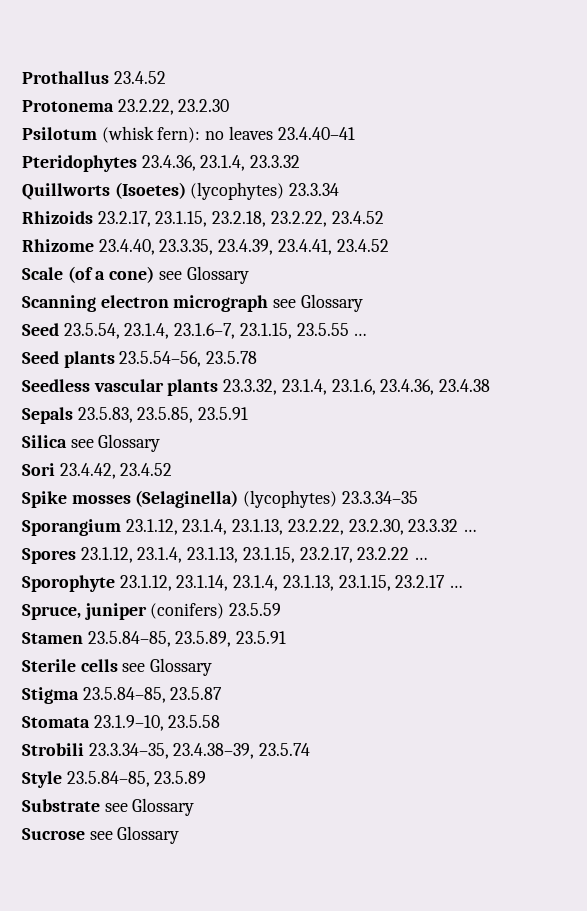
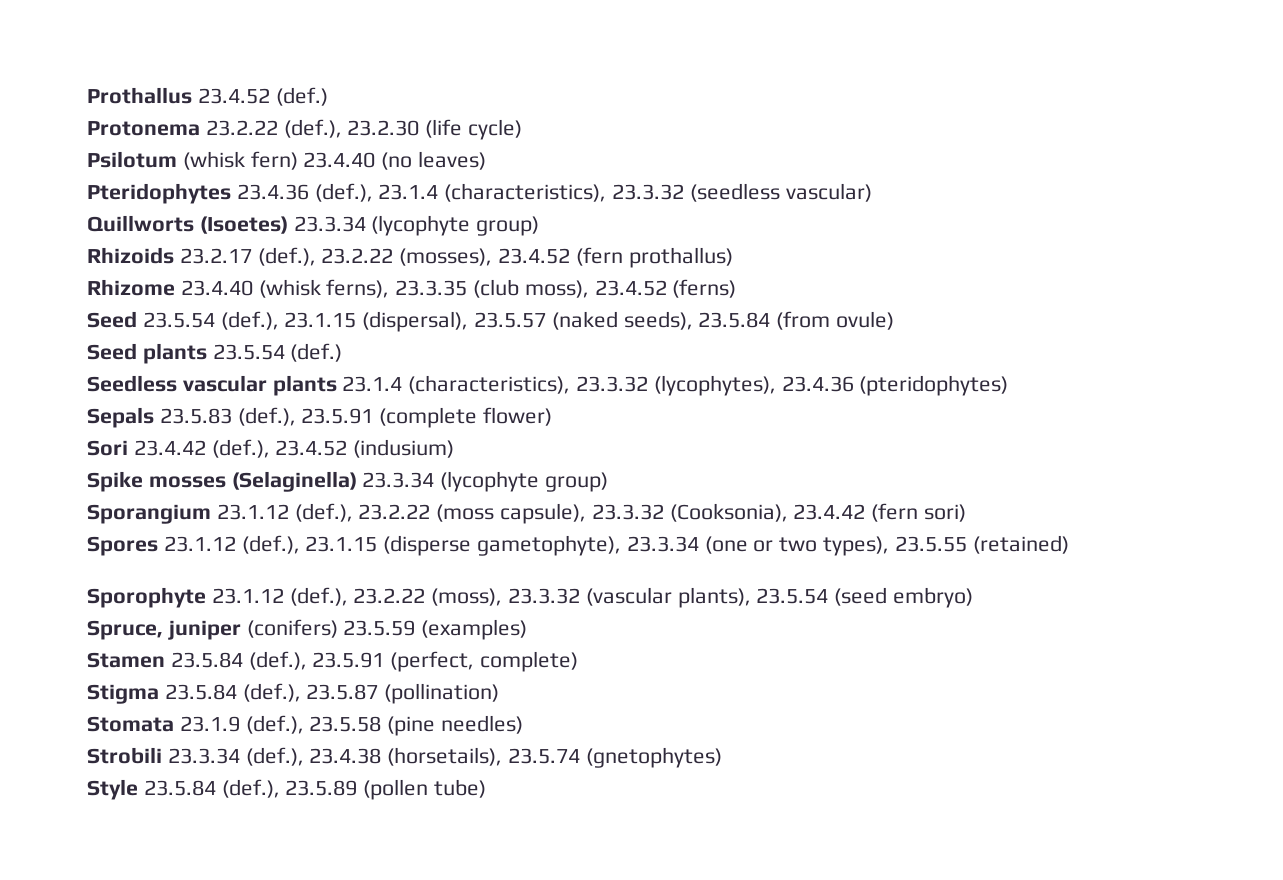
- Prothallus 23.4.52
+ Prothallus 23.4.52 (def.)
- Protonema 23.2.22, 23.2.30
+ Protonema 23.2.22 (def.), 23.2.30 (life cycle)
- Psilotum (whisk fern): no leaves 23.4.40–41
- Pteridophytes 23.4.36, 23.1.4, 23.3.32
+ Psilotum (whisk fern) 23.4.40 (no leaves)
+ Pteridophytes 23.4.36 (def.), 23.1.4 (characteristics), 23.3.32 (seedless vascular)
- Quillworts (Isoetes) (lycophytes) 23.3.34
+ Quillworts (Isoetes) 23.3.34 (lycophyte group)
- Rhizoids 23.2.17, 23.1.15, 23.2.18, 23.2.22, 23.4.52
+ Rhizoids 23.2.17 (def.), 23.2.22 (mosses), 23.4.52 (fern prothallus)
- Rhizome 23.4.40, 23.3.35, 23.4.39, 23.4.41, 23.4.52
- Scale (of a cone) see Glossary
- Scanning electron micrograph see Glossary
- Seed 23.5.54, 23.1.4, 23.1.6–7, 23.1.15, 23.5.55 …
+ Rhizome 23.4.40 (whisk ferns), 23.3.35 (club moss), 23.4.52 (ferns)
+ Seed 23.5.54 (def.), 23.1.15 (dispersal), 23.5.57 (naked seeds), 23.5.84 (from ovule)
- Seed plants 23.5.54–56, 23.5.78
+ Seed plants 23.5.54 (def.)
- Seedless vascular plants 23.3.32, 23.1.4, 23.1.6, 23.4.36, 23.4.38
+ Seedless vascular plants 23.1.4 (characteristics), 23.3.32 (lycophytes), 23.4.36 (pteridophytes)
- Sepals 23.5.83, 23.5.85, 23.5.91
- Silica see Glossary
+ Sepals 23.5.83 (def.), 23.5.91 (complete flower)
- Sori 23.4.42, 23.4.52
+ Sori 23.4.42 (def.), 23.4.52 (indusium)
- Spike mosses (Selaginella) (lycophytes) 23.3.34–35
- Sporangium 23.1.12, 23.1.4, 23.1.13, 23.2.22, 23.2.30, 23.3.32 …
- Spores 23.1.12, 23.1.4, 23.1.13, 23.1.15, 23.2.17, 23.2.22 …
- Sporophyte 23.1.12, 23.1.14, 23.1.4, 23.1.13, 23.1.15, 23.2.17 …
+ Spike mosses (Selaginella) 23.3.34 (lycophyte group)
+ Sporangium 23.1.12 (def.), 23.2.22 (moss capsule), 23.3.32 (Cooksonia), 23.4.42 (fern sori)
+ Spores 23.1.12 (def.), 23.1.15 (disperse gametophyte), 23.3.34 (one or two types), 23.5.55 (retained)
+ Sporophyte 23.1.12 (def.), 23.2.22 (moss), 23.3.32 (vascular plants), 23.5.54 (seed embryo)
- Spruce, juniper (conifers) 23.5.59
+ Spruce, juniper (conifers) 23.5.59 (examples)
- Stamen 23.5.84–85, 23.5.89, 23.5.91
- Sterile cells see Glossary
+ Stamen 23.5.84 (def.), 23.5.91 (perfect, complete)
- Stigma 23.5.84–85, 23.5.87
+ Stigma 23.5.84 (def.), 23.5.87 (pollination)
- Stomata 23.1.9–10, 23.5.58
+ Stomata 23.1.9 (def.), 23.5.58 (pine needles)
- Strobili 23.3.34–35, 23.4.38–39, 23.5.74
+ Strobili 23.3.34 (def.), 23.4.38 (horsetails), 23.5.74 (gnetophytes)
- Style 23.5.84–85, 23.5.89
- Substrate see Glossary
- Sucrose see Glossary
+ Style 23.5.84 (def.), 23.5.89 (pollen tube)

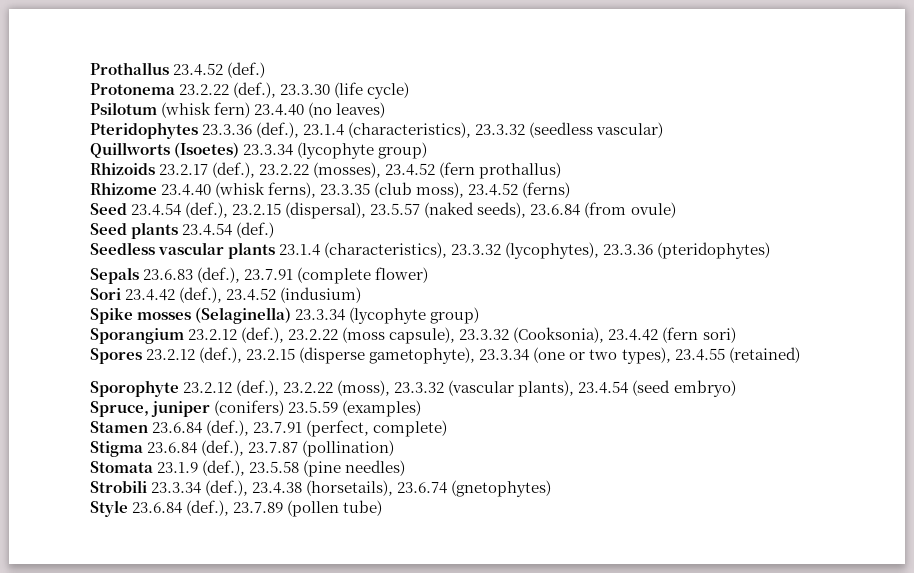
- Protonema 23.2.22 (def.), 23.2.30 (life cycle)
+ Protonema 23.2.22 (def.), 23.3.30 (life cycle)
- Pteridophytes 23.4.36 (def.), 23.1.4 (characteristics), 23.3.32 (seedless vascular)
+ Pteridophytes 23.3.36 (def.), 23.1.4 (characteristics), 23.3.32 (seedless vascular)
- Seed 23.5.54 (def.), 23.1.15 (dispersal), 23.5.57 (naked seeds), 23.5.84 (from ovule)
+ Seed 23.4.54 (def.), 23.2.15 (dispersal), 23.5.57 (naked seeds), 23.6.84 (from ovule)
- Seed plants 23.5.54 (def.)
+ Seed plants 23.4.54 (def.)
- Seedless vascular plants 23.1.4 (characteristics), 23.3.32 (lycophytes), 23.4.36 (pteridophytes)
+ Seedless vascular plants 23.1.4 (characteristics), 23.3.32 (lycophytes), 23.3.36 (pteridophytes)
- Sepals 23.5.83 (def.), 23.5.91 (complete flower)
+ Sepals 23.6.83 (def.), 23.7.91 (complete flower)
- Sporangium 23.1.12 (def.), 23.2.22 (moss capsule), 23.3.32 (Cooksonia), 23.4.42 (fern sori)
+ Sporangium 23.2.12 (def.), 23.2.22 (moss capsule), 23.3.32 (Cooksonia), 23.4.42 (fern sori)
- Spores 23.1.12 (def.), 23.1.15 (disperse gametophyte), 23.3.34 (one or two types), 23.5.55 (retained)
+ Spores 23.2.12 (def.), 23.2.15 (disperse gametophyte), 23.3.34 (one or two types), 23.4.55 (retained)
- Sporophyte 23.1.12 (def.), 23.2.22 (moss), 23.3.32 (vascular plants), 23.5.54 (seed embryo)
+ Sporophyte 23.2.12 (def.), 23.2.22 (moss), 23.3.32 (vascular plants), 23.4.54 (seed embryo)
- Stamen 23.5.84 (def.), 23.5.91 (perfect, complete)
+ Stamen 23.6.84 (def.), 23.7.91 (perfect, complete)
- Stigma 23.5.84 (def.), 23.5.87 (pollination)
+ Stigma 23.6.84 (def.), 23.7.87 (pollination)
- Strobili 23.3.34 (def.), 23.4.38 (horsetails), 23.5.74 (gnetophytes)
+ Strobili 23.3.34 (def.), 23.4.38 (horsetails), 23.6.74 (gnetophytes)
- Style 23.5.84 (def.), 23.5.89 (pollen tube)
+ Style 23.6.84 (def.), 23.7.89 (pollen tube)

